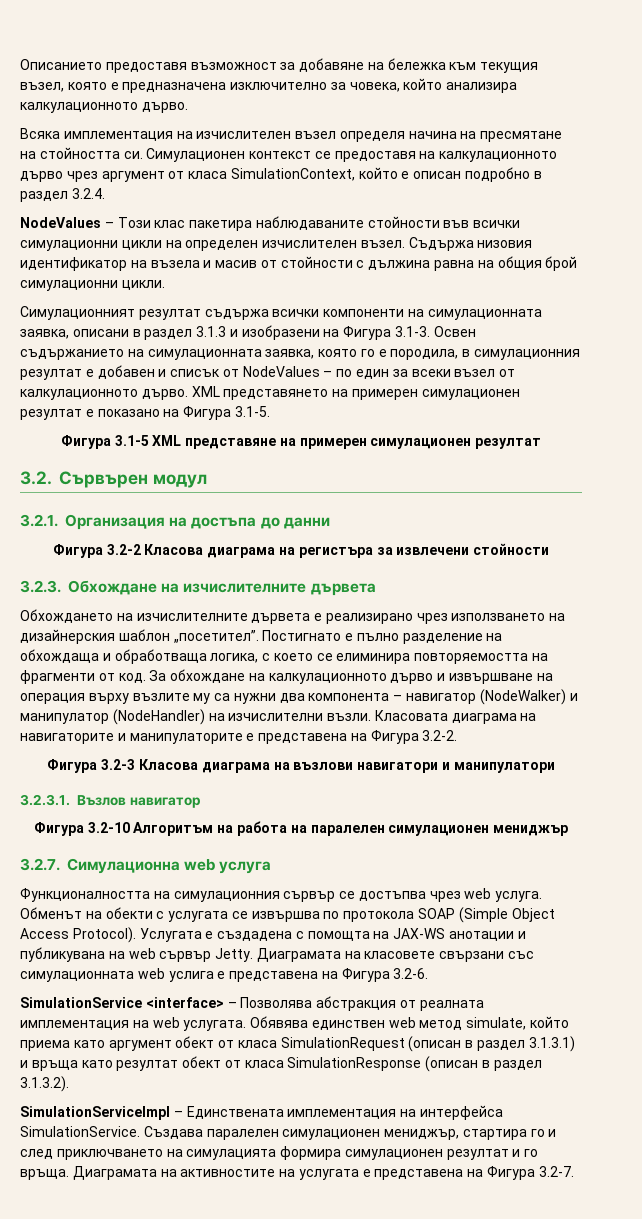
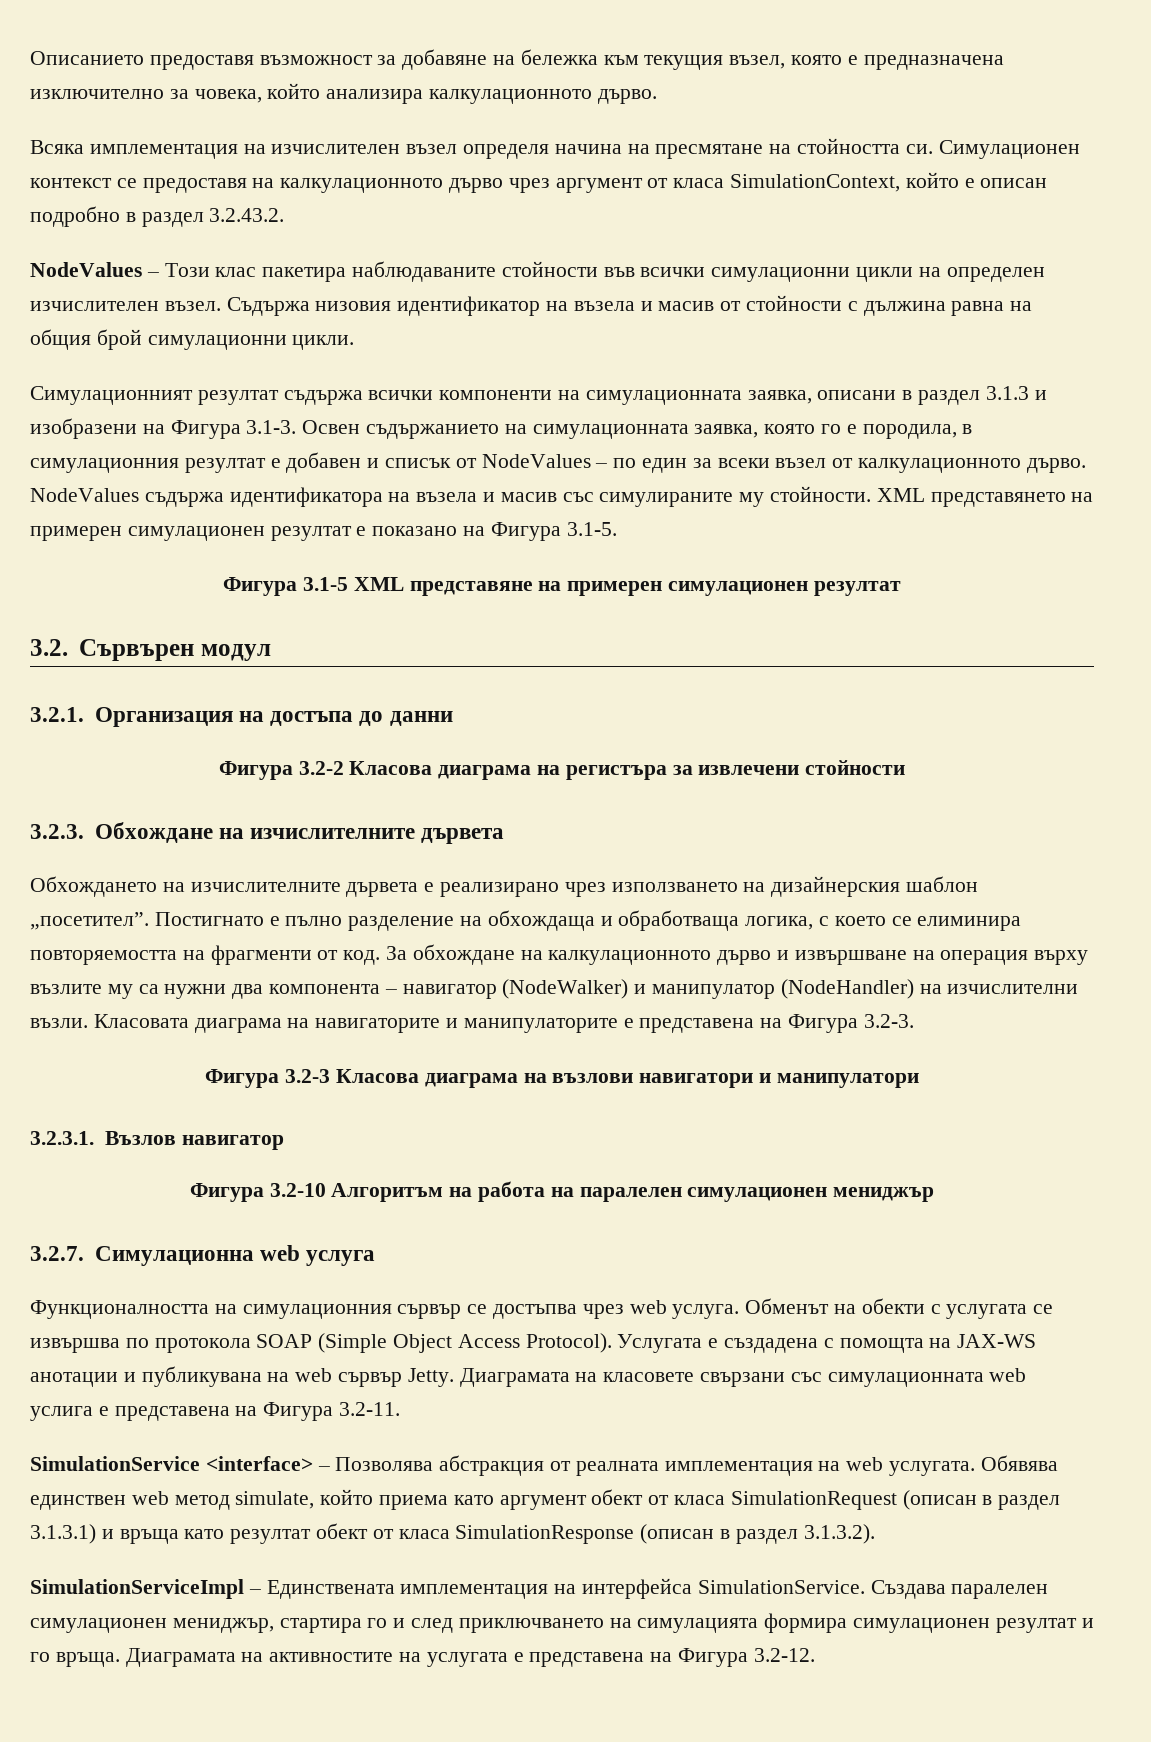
- Симулационен контекст се предоставя на калкулационното дърво чрез аргумент от класа SimulationContext, който е описан подробно в раздел 3.2.4.
+ Симулационен контекст се предоставя на калкулационното дърво чрез аргумент от класа SimulationContext, който е описан подробно в раздел 3.2.43.2.
+ NodeValues съдържа идентификатора на възела и масив със симулираните му стойности.
- Класовата диаграма на навигаторите и манипулаторите е представена на Фигура 3.2-2.
+ Класовата диаграма на навигаторите и манипулаторите е представена на Фигура 3.2-3.
- Диаграмата на класовете свързани със симулационната web услига е представена на Фигура 3.2-6.
+ Диаграмата на класовете свързани със симулационната web услига е представена на Фигура 3.2-11.
- Диаграмата на активностите на услугата е представена на Фигура 3.2-7.
+ Диаграмата на активностите на услугата е представена на Фигура 3.2-12.

